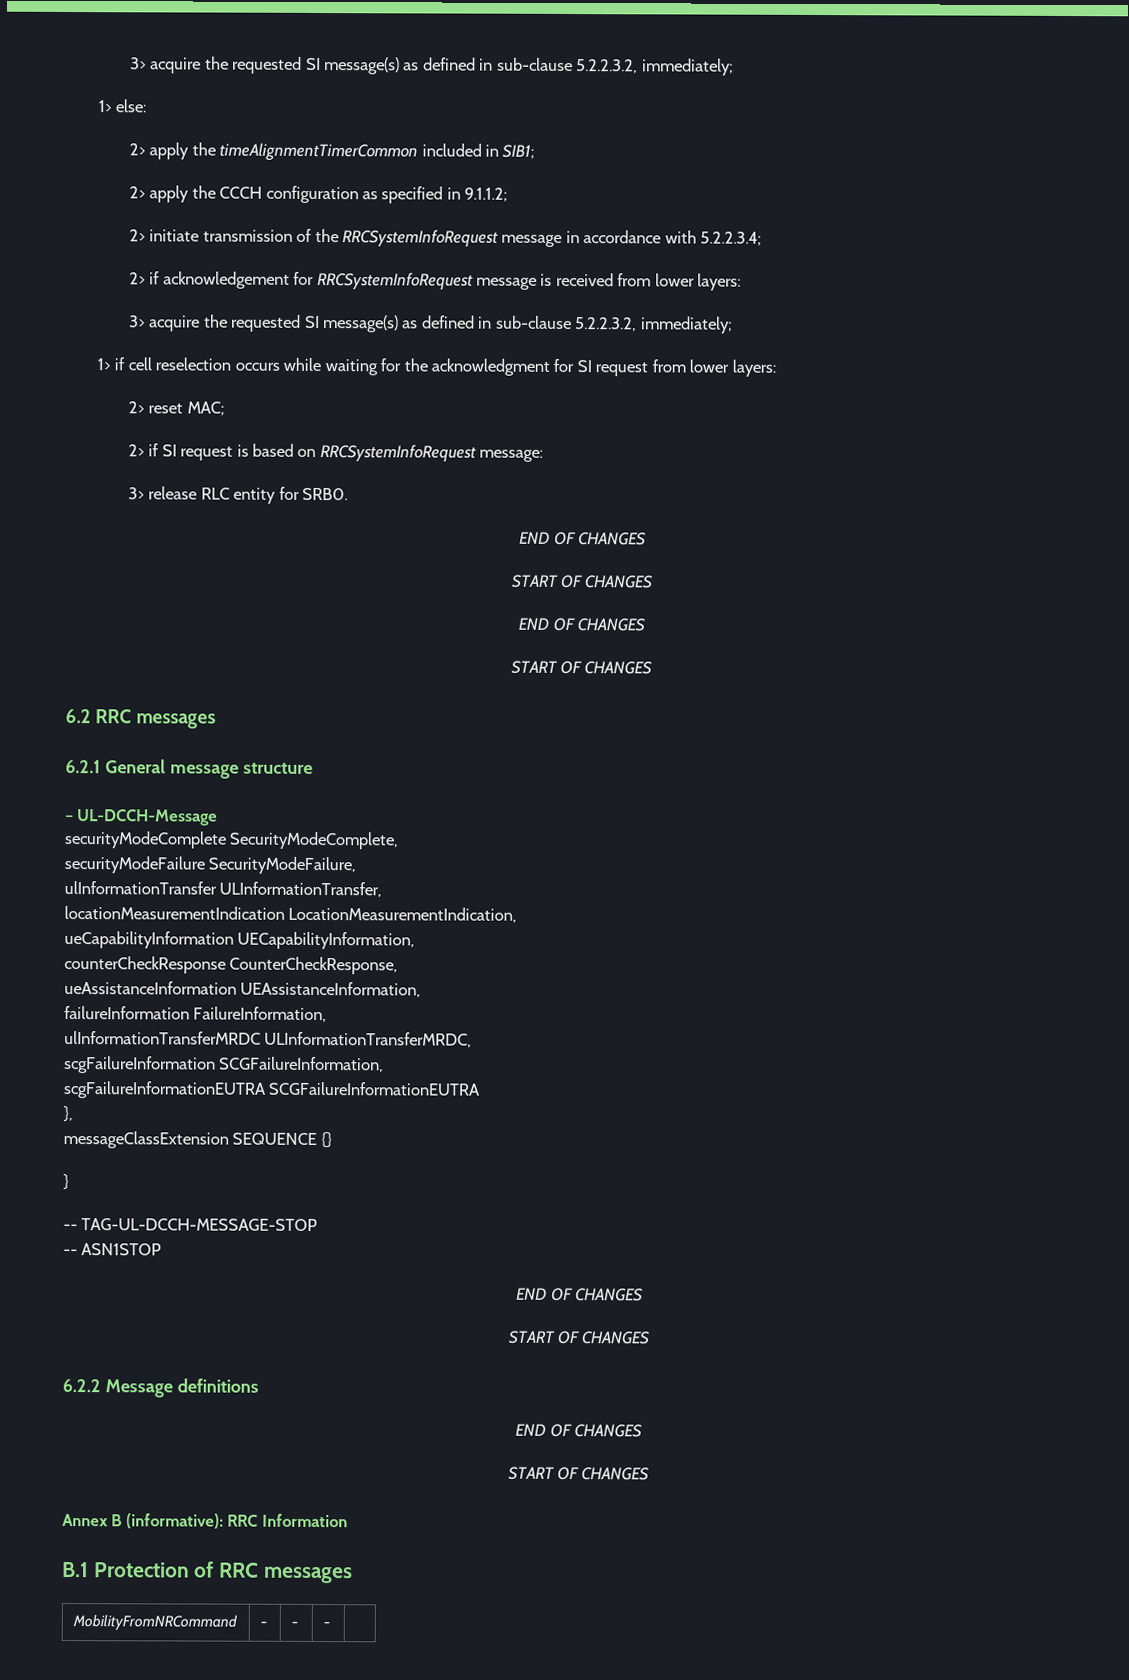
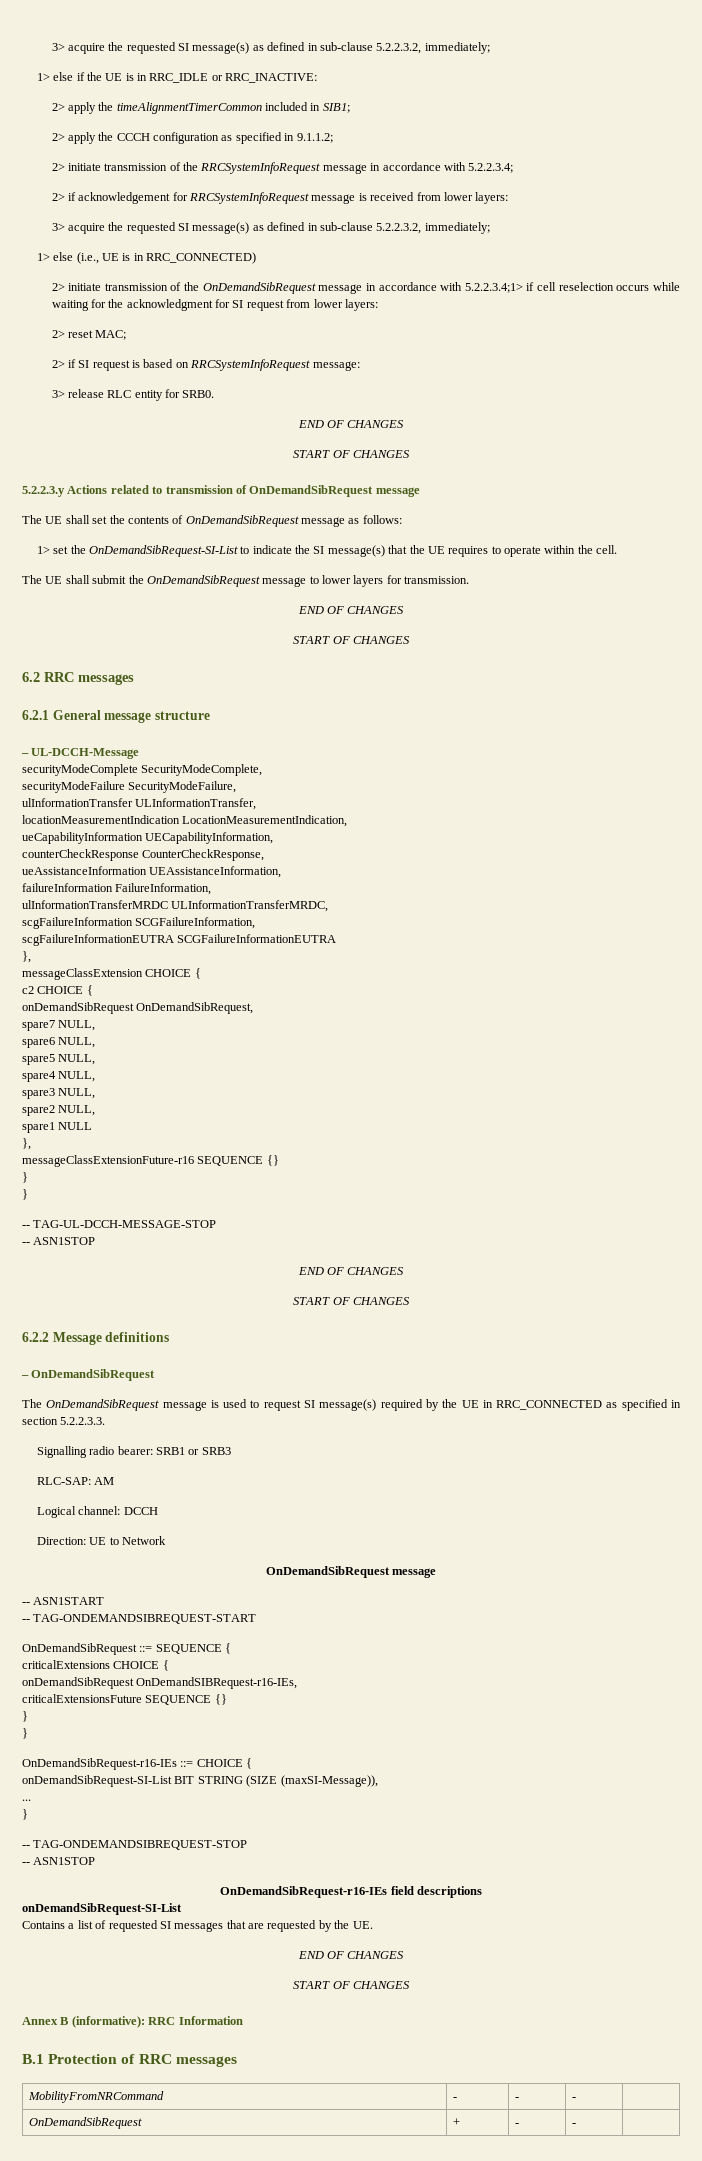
- 1> else:
+ 1> else if the UE is in RRC_IDLE or RRC_INACTIVE:
- 1> if cell reselection occurs while waiting for the acknowledgment for SI request from lower layers:
+ 1> else (i.e., UE is in RRC_CONNECTED)
+ 2> initiate transmission of the OnDemandSibRequest message in accordance with 5.2.2.3.4;1> if cell reselection occurs while waiting for the acknowledgment for SI request from lower layers:
+ 5.2.2.3.y Actions related to transmission of OnDemandSibRequest message
+ The UE shall set the contents of OnDemandSibRequest message as follows:
+ 1> set the OnDemandSibRequest-SI-List to indicate the SI message(s) that the UE requires to operate within the cell.
+ The UE shall submit the OnDemandSibRequest message to lower layers for transmission.
- messageClassExtension SEQUENCE {}
+ messageClassExtension CHOICE {
+ c2 CHOICE {
+ onDemandSibRequest OnDemandSibRequest,
+ spare7 NULL,
+ spare6 NULL,
+ spare5 NULL,
+ spare4 NULL,
+ spare3 NULL,
+ spare2 NULL,
+ spare1 NULL
+ },
+ messageClassExtensionFuture-r16 SEQUENCE {}
+ }
+ – OnDemandSibRequest
+ The OnDemandSibRequest message is used to request SI message(s) required by the UE in RRC_CONNECTED as specified in section 5.2.2.3.3.
+ Signalling radio bearer: SRB1 or SRB3
+ RLC-SAP: AM
+ Logical channel: DCCH
+ Direction: UE to Network
+ OnDemandSibRequest message
+ -- ASN1START
+ -- TAG-ONDEMANDSIBREQUEST-START
+ OnDemandSibRequest ::= SEQUENCE {
+ criticalExtensions CHOICE {
+ onDemandSibRequest OnDemandSIBRequest-r16-IEs,
+ criticalExtensionsFuture SEQUENCE {}
+ }
+ }
+ OnDemandSibRequest-r16-IEs ::= CHOICE {
+ onDemandSibRequest-SI-List BIT STRING (SIZE (maxSI-Message)),
+ ...
+ }
+ -- TAG-ONDEMANDSIBREQUEST-STOP
+ -- ASN1STOP
+ OnDemandSibRequest-r16-IEs field descriptions
+ onDemandSibRequest-SI-List
+ Contains a list of requested SI messages that are requested by the UE.
+ OnDemandSibRequest | + | - | - |

